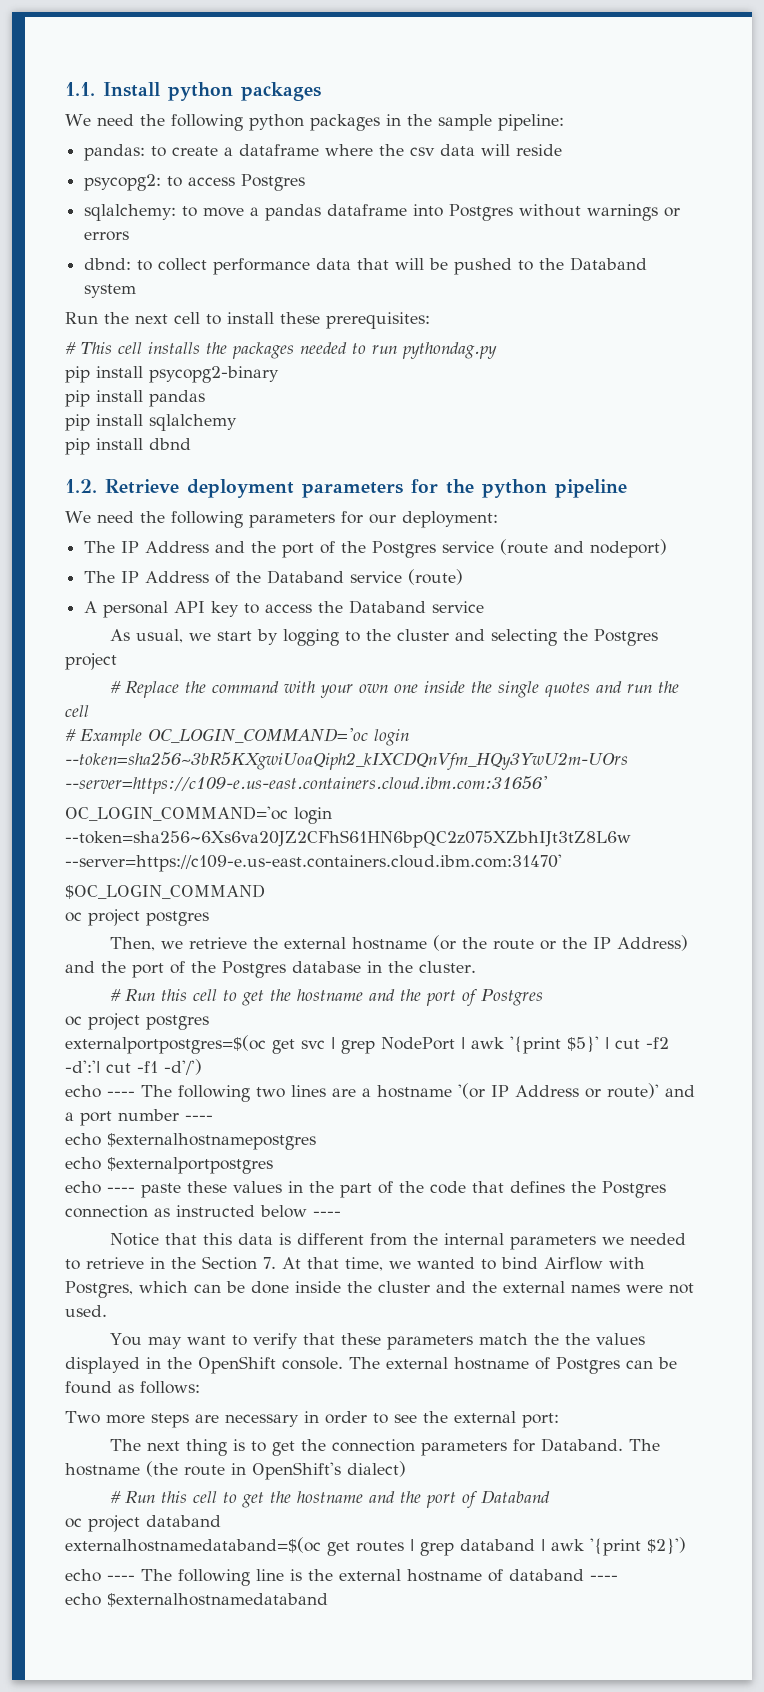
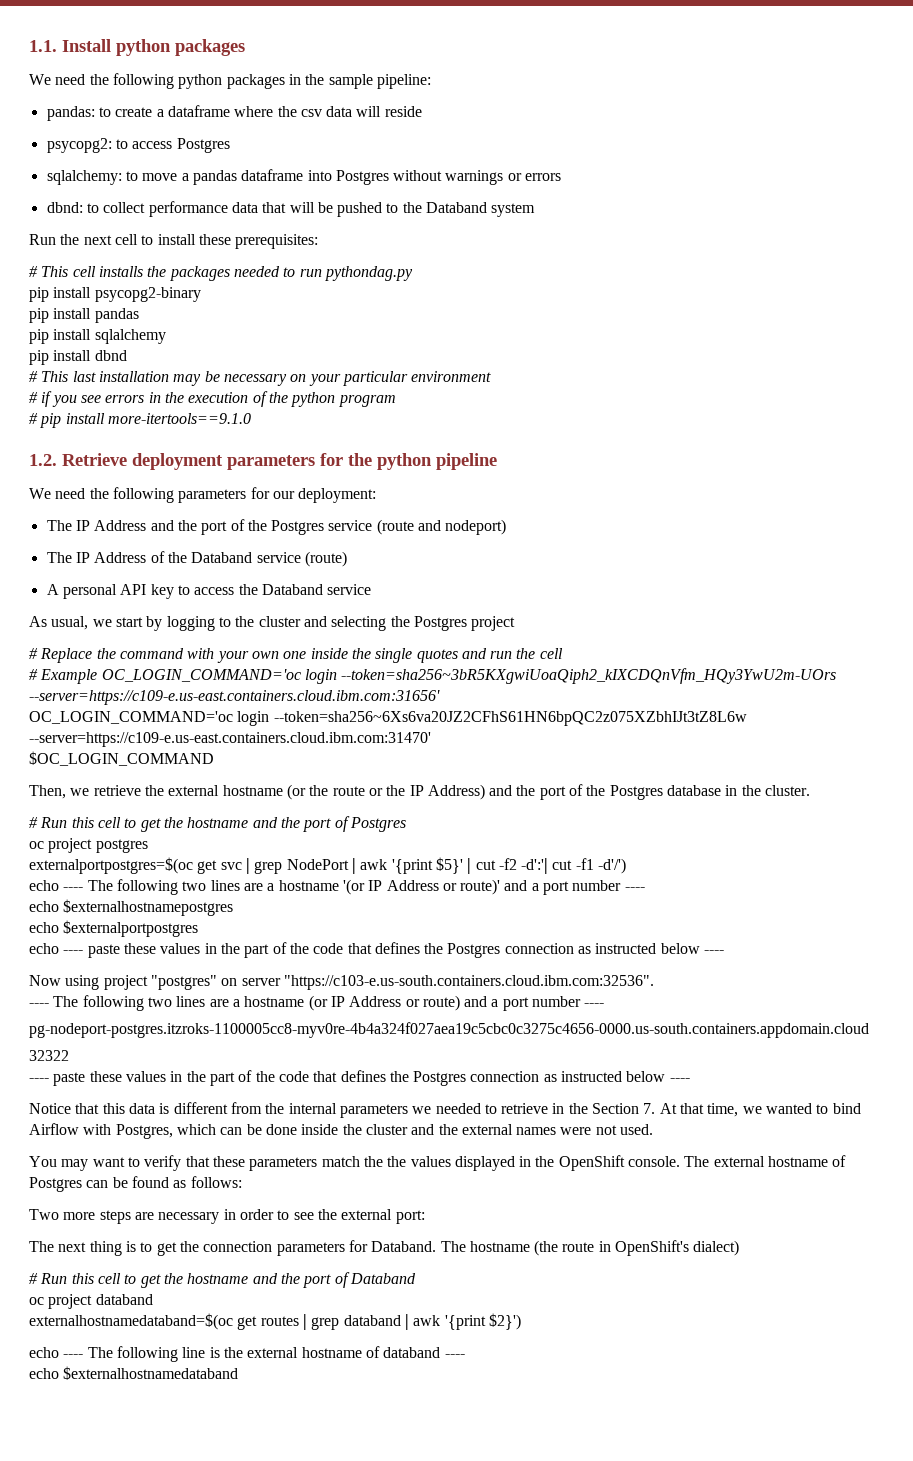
+ # This last installation may be necessary on your particular environment
+ # if you see errors in the execution of the python program
+ # pip install more-itertools==9.1.0
  $OC_LOGIN_COMMAND
- oc project postgres
+ Now using project "postgres" on server "https://c103-e.us-south.containers.cloud.ibm.com:32536".
+ ---- The following two lines are a hostname (or IP Address or route) and a port number ----
+ pg-nodeport-postgres.itzroks-1100005cc8-myv0re-4b4a324f027aea19c5cbc0c3275c4656-0000.us-south.containers.appdomain.cloud
+ 32322
+ ---- paste these values in the part of the code that defines the Postgres connection as instructed below ----

